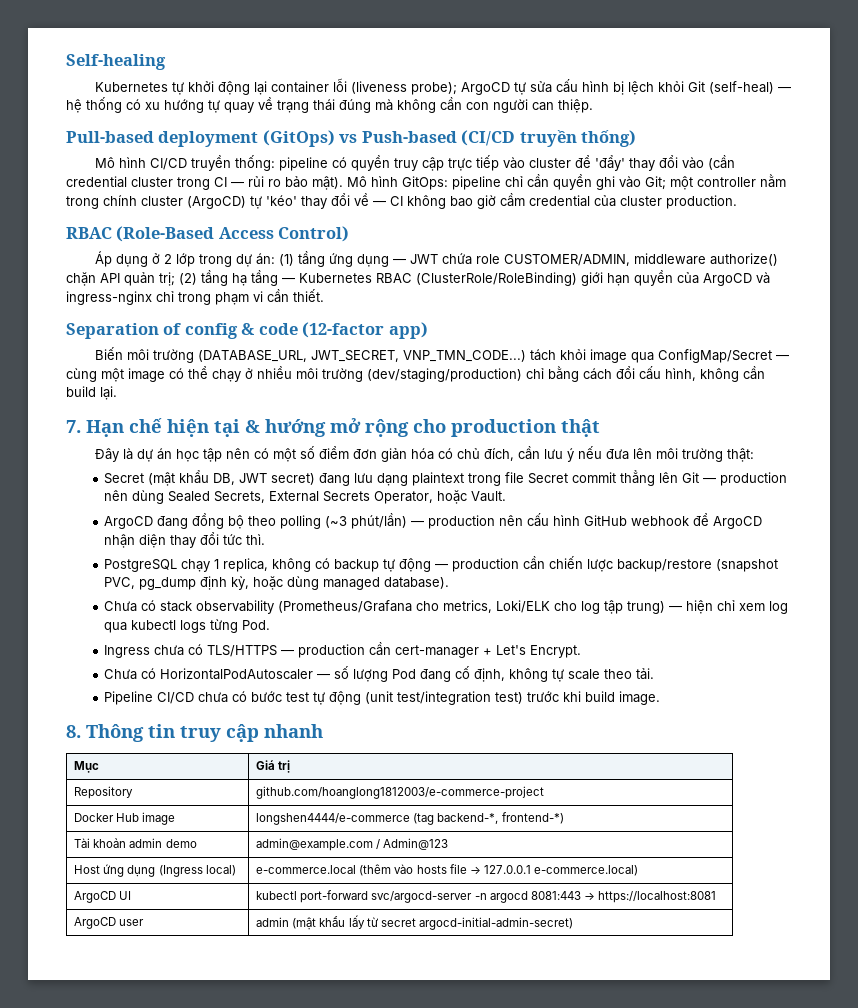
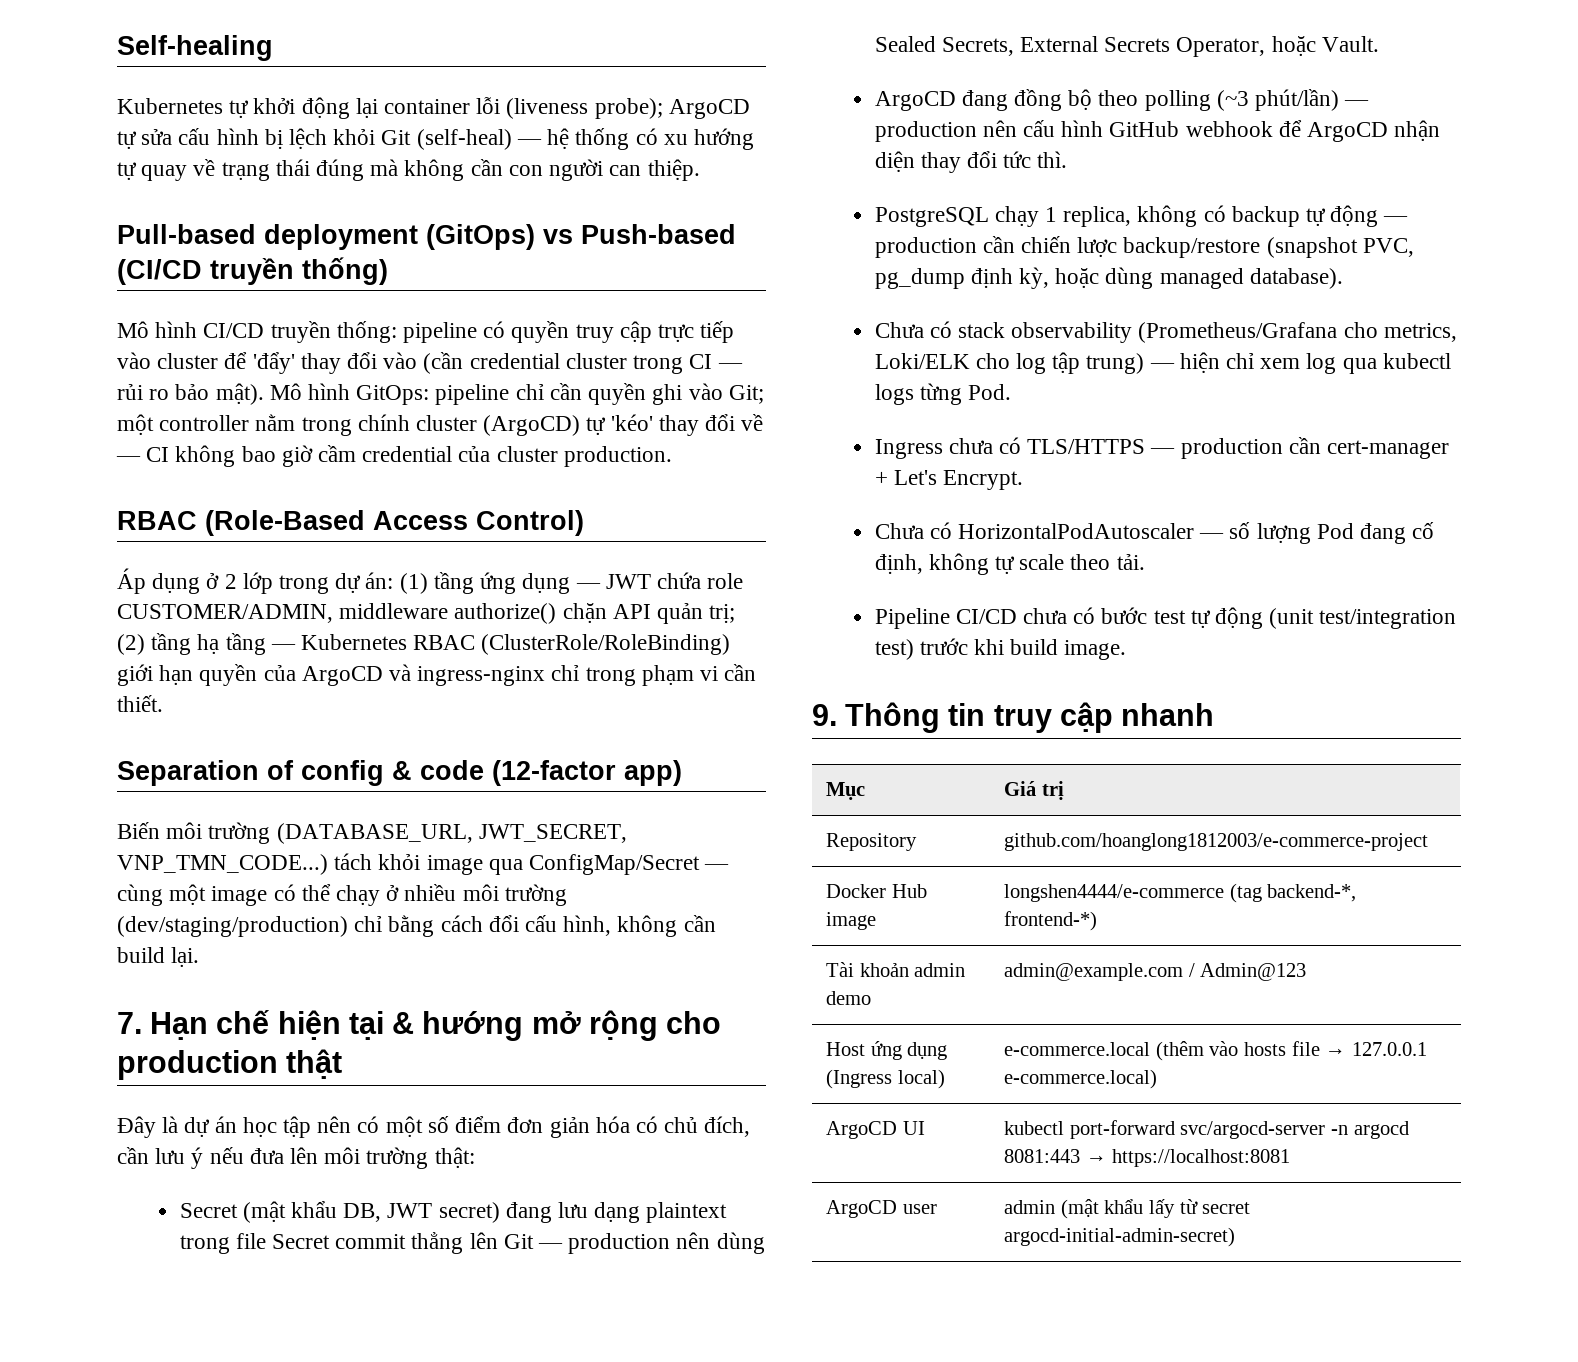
- 8. Thông tin truy cập nhanh
+ 9. Thông tin truy cập nhanh

